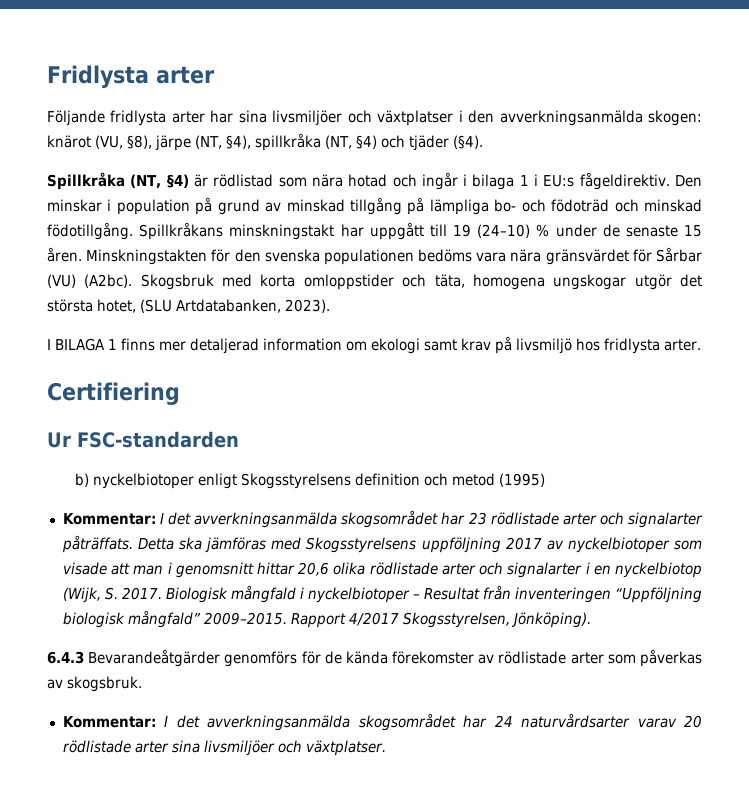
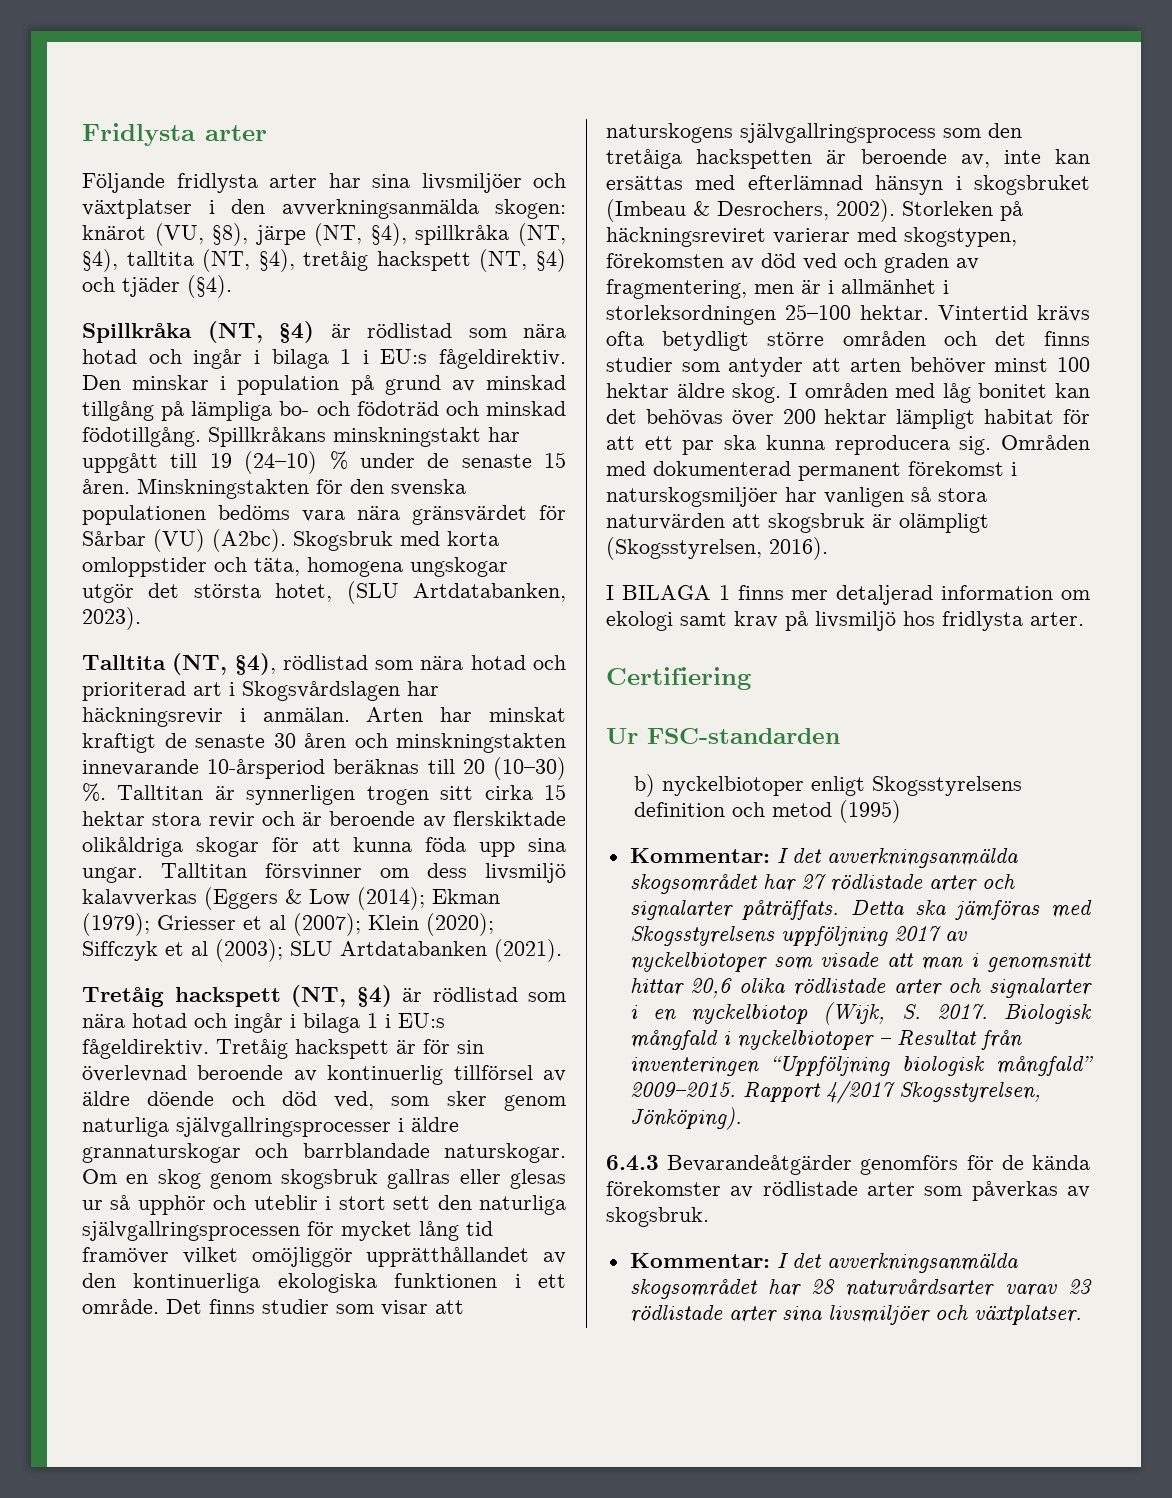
- Följande fridlysta arter har sina livsmiljöer och växtplatser i den avverkningsanmälda skogen: knärot (VU, §8), järpe (NT, §4), spillkråka (NT, §4) och tjäder (§4).
+ Följande fridlysta arter har sina livsmiljöer och växtplatser i den avverkningsanmälda skogen: knärot (VU, §8), järpe (NT, §4), spillkråka (NT, §4), talltita (NT, §4), tretåig hackspett (NT, §4) och tjäder (§4).
+ Talltita (NT, §4), rödlistad som nära hotad och prioriterad art i Skogsvårdslagen har häckningsrevir i anmälan. Arten har minskat kraftigt de senaste 30 åren och minskningstakten innevarande 10-årsperiod beräknas till 20 (10–30) %. Talltitan är synnerligen trogen sitt cirka 15 hektar stora revir och är beroende av flerskiktade olikåldriga skogar för att kunna föda upp sina ungar. Talltitan försvinner om dess livsmiljö kalavverkas (Eggers & Low (2014); Ekman (1979); Griesser et al (2007); Klein (2020); Siffczyk et al (2003); SLU Artdatabanken (2021).
+ Tretåig hackspett (NT, §4) är rödlistad som nära hotad och ingår i bilaga 1 i EU:s fågeldirektiv. Tretåig hackspett är för sin överlevnad beroende av kontinuerlig tillförsel av äldre döende och död ved, som sker genom naturliga självgallringsprocesser i äldre grannaturskogar och barrblandade naturskogar. Om en skog genom skogsbruk gallras eller glesas ur så upphör och uteblir i stort sett den naturliga självgallringsprocessen för mycket lång tid framöver vilket omöjliggör upprätthållandet av den kontinuerliga ekologiska funktionen i ett område. Det finns studier som visar att naturskogens självgallringsprocess som den tretåiga hackspetten är beroende av, inte kan ersättas med efterlämnad hänsyn i skogsbruket (Imbeau & Desrochers, 2002). Storleken på häckningsreviret varierar med skogstypen, förekomsten av död ved och graden av fragmentering, men är i allmänhet i storleksordningen 25–100 hektar. Vintertid krävs ofta betydligt större områden och det finns studier som antyder att arten behöver minst 100 hektar äldre skog. I områden med låg bonitet kan det behövas över 200 hektar lämpligt habitat för att ett par ska kunna reproducera sig. Områden med dokumenterad permanent förekomst i naturskogsmiljöer har vanligen så stora naturvärden att skogsbruk är olämpligt (Skogsstyrelsen, 2016).
- Kommentar: I det avverkningsanmälda skogsområdet har 23 rödlistade arter och signalarter påträffats.
+ Kommentar: I det avverkningsanmälda skogsområdet har 27 rödlistade arter och signalarter påträffats.
- Kommentar: I det avverkningsanmälda skogsområdet har 24 naturvårdsarter varav 20 rödlistade arter sina livsmiljöer och växtplatser.
+ Kommentar: I det avverkningsanmälda skogsområdet har 28 naturvårdsarter varav 23 rödlistade arter sina livsmiljöer och växtplatser.

